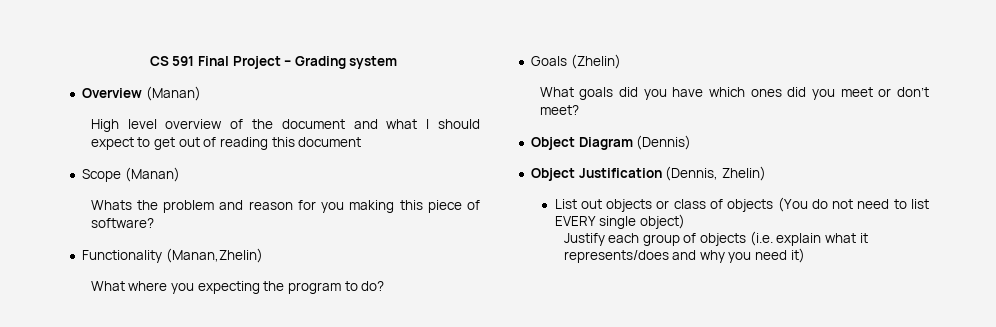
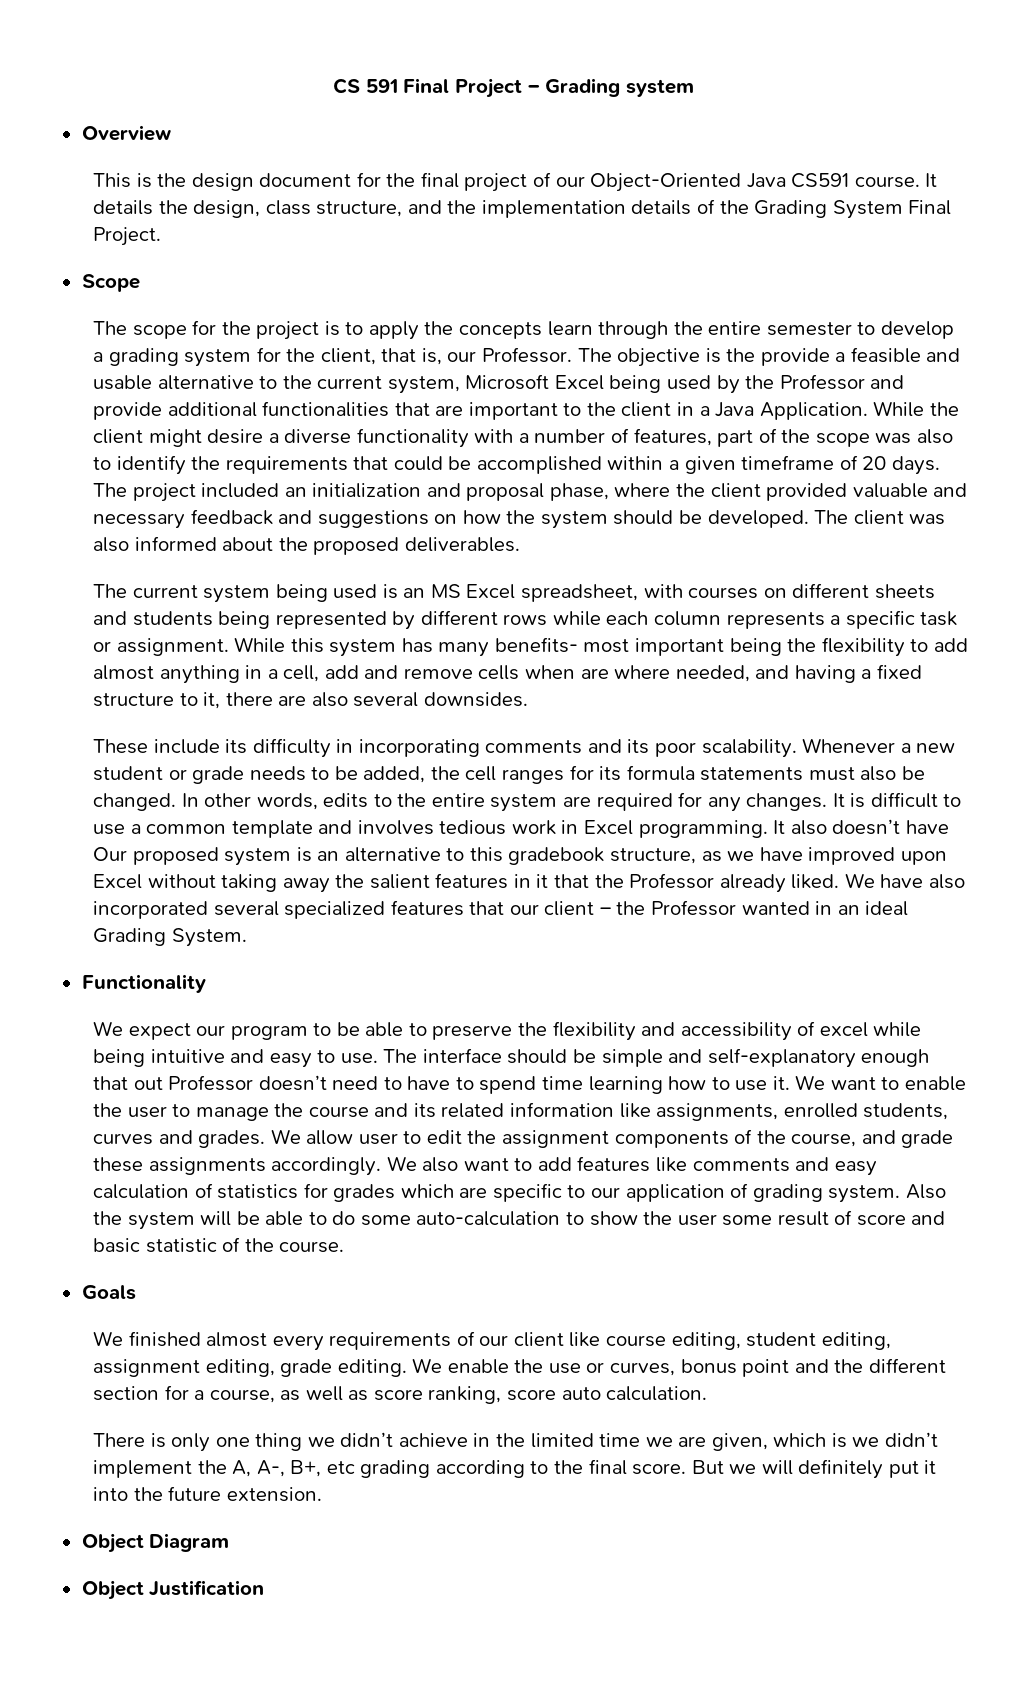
- Overview (Manan)
- High level overview of the document and what I should expect to get out of reading this document
- Scope (Manan)
- Whats the problem and reason for you making this piece of software?
- Functionality (Manan,Zhelin)
- What where you expecting the program to do?
- Goals (Zhelin)
- What goals did you have which ones did you meet or don’t meet?
+ Overview
+ This is the design document for the final project of our Object-Oriented Java CS591 course. It details the design, class structure, and the implementation details of the Grading System Final Project.
+ Scope
+ The scope for the project is to apply the concepts learn through the entire semester to develop a grading system for the client, that is, our Professor. The objective is the provide a feasible and usable alternative to the current system, Microsoft Excel being used by the Professor and provide additional functionalities that are important to the client in a Java Application. While the client might desire a diverse functionality with a number of features, part of the scope was also to identify the requirements that could be accomplished within a given timeframe of 20 days. The project included an initialization and proposal phase, where the client provided valuable and necessary feedback and suggestions on how the system should be developed. The client was also informed about the proposed deliverables.
+ The current system being used is an MS Excel spreadsheet, with courses on different sheets and students being represented by different rows while each column represents a specific task or assignment. While this system has many benefits- most important being the flexibility to add almost anything in a cell, add and remove cells when are where needed, and having a fixed structure to it, there are also several downsides.
+ These include its difficulty in incorporating comments and its poor scalability. Whenever a new student or grade needs to be added, the cell ranges for its formula statements must also be changed. In other words, edits to the entire system are required for any changes. It is difficult to use a common template and involves tedious work in Excel programming. It also doesn’t have Our proposed system is an alternative to this gradebook structure, as we have improved upon Excel without taking away the salient features in it that the Professor already liked. We have also incorporated several specialized features that our client – the Professor wanted in an ideal Grading System.
+ Functionality
+ We expect our program to be able to preserve the flexibility and accessibility of excel while being intuitive and easy to use. The interface should be simple and self-explanatory enough that out Professor doesn’t need to have to spend time learning how to use it. We want to enable the user to manage the course and its related information like assignments, enrolled students, curves and grades. We allow user to edit the assignment components of the course, and grade these assignments accordingly. We also want to add features like comments and easy calculation of statistics for grades which are specific to our application of grading system. Also the system will be able to do some auto-calculation to show the user some result of score and basic statistic of the course.
+ Goals
+ We finished almost every requirements of our client like course editing, student editing, assignment editing, grade editing. We enable the use or curves, bonus point and the different section for a course, as well as score ranking, score auto calculation.
+ There is only one thing we didn’t achieve in the limited time we are given, which is we didn’t implement the A, A-, B+, etc grading according to the final score. But we will definitely put it into the future extension.
- Object Diagram (Dennis)
+ Object Diagram
- Object Justification (Dennis, Zhelin)
- List out objects or class of objects (You do not need to list EVERY single object)
- Justify each group of objects (i.e. explain what it represents/does and why you need it)
+ Object Justification

